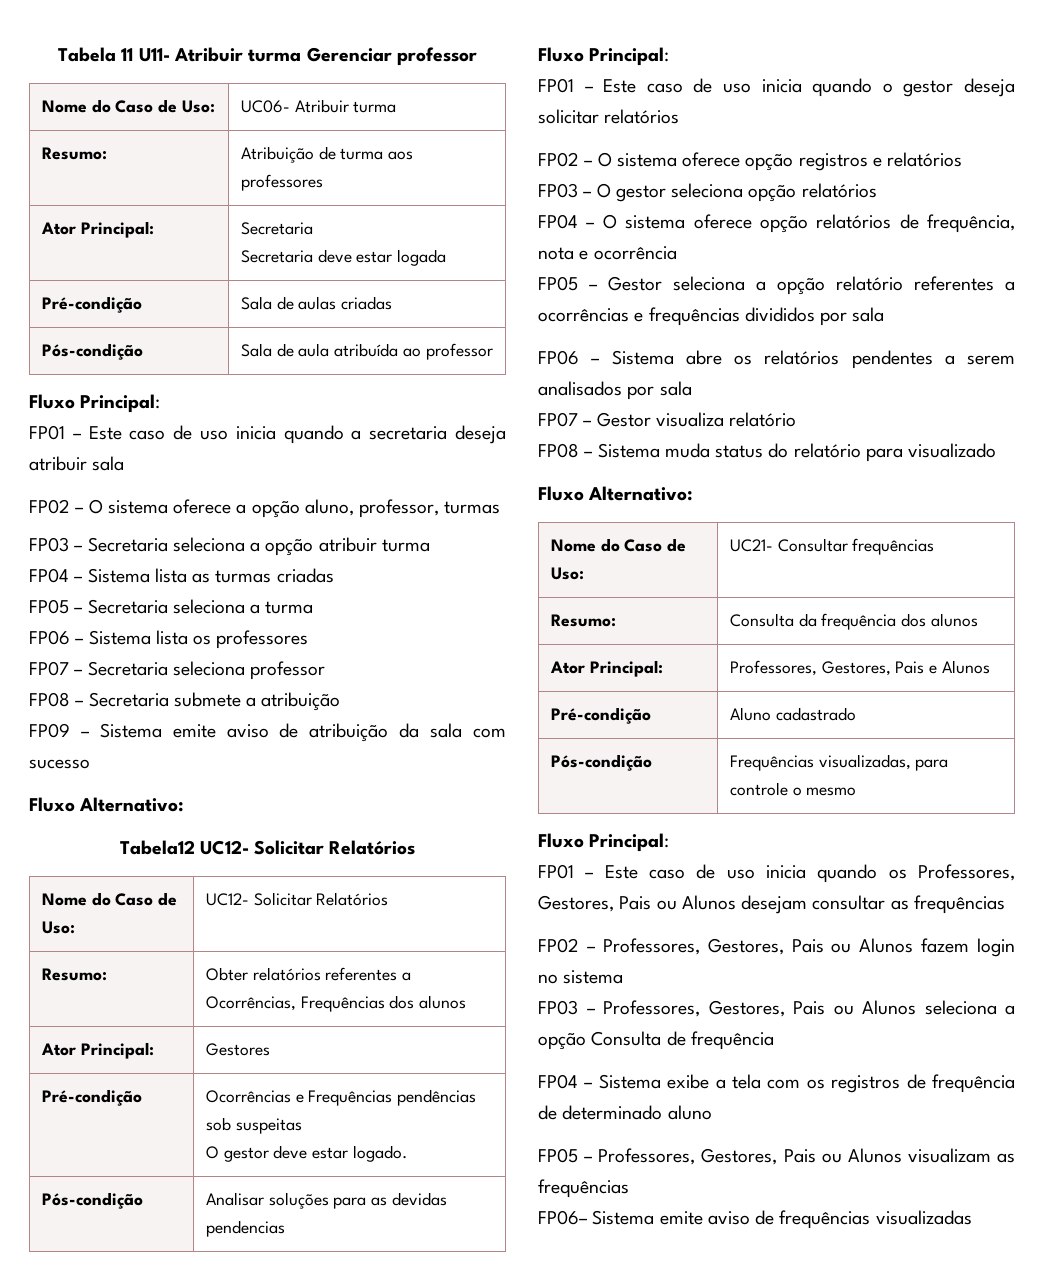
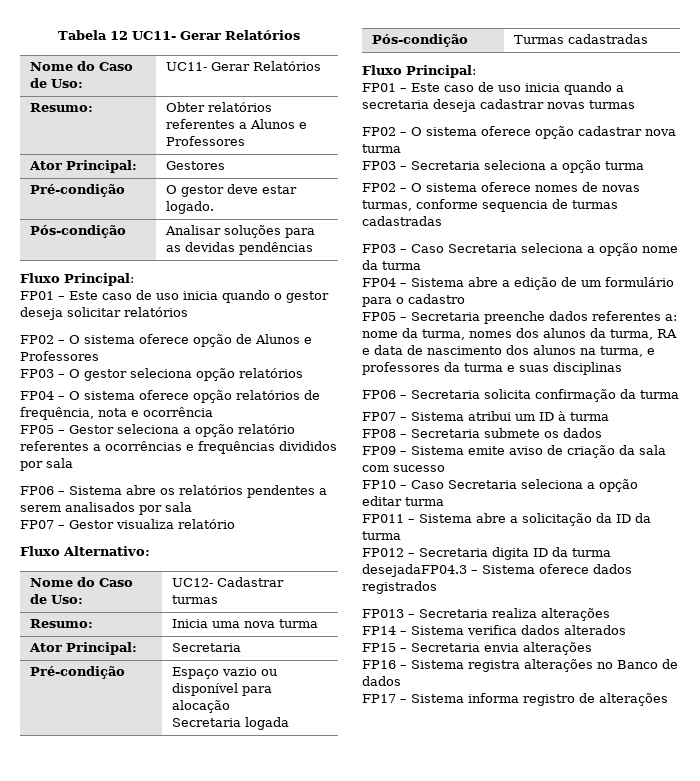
- Tabela 11 U11- Atribuir turma Gerenciar professor
- Nome do Caso de Uso: | UC06- Atribuir turma
- Resumo: | Atribuição de turma aos professores
- Ator Principal: | Secretaria
- Secretaria deve estar logada
- Pré-condição | Sala de aulas criadas
- Pós-condição | Sala de aula atribuída ao professor
- Fluxo Principal:
- FP01 – Este caso de uso inicia quando a secretaria deseja atribuir sala
- FP02 – O sistema oferece a opção aluno, professor, turmas
- FP03 – Secretaria seleciona a opção atribuir turma
- FP04 – Sistema lista as turmas criadas
- FP05 – Secretaria seleciona a turma
- FP06 – Sistema lista os professores
- FP07 – Secretaria seleciona professor
- FP08 – Secretaria submete a atribuição
- FP09 – Sistema emite aviso de atribuição da sala com sucesso
- Fluxo Alternativo:
- Tabela12 UC12- Solicitar Relatórios
+ Tabela 12 UC11- Gerar Relatórios
- Nome do Caso de Uso: | UC12- Solicitar Relatórios
+ Nome do Caso de Uso: | UC11- Gerar Relatórios
- Resumo: | Obter relatórios referentes a Ocorrências, Frequências dos alunos
+ Resumo: | Obter relatórios referentes a Alunos e Professores
- Pré-condição | Ocorrências e Frequências pendências sob suspeitas
- O gestor deve estar logado.
+ Pré-condição | O gestor deve estar logado.
- Pós-condição | Analisar soluções para as devidas pendencias
+ Pós-condição | Analisar soluções para as devidas pendências
- FP02 – O sistema oferece opção registros e relatórios
+ FP02 – O sistema oferece opção de Alunos e Professores
- FP08 – Sistema muda status do relatório para visualizado
- Nome do Caso de Uso: | UC21- Consultar frequências
- Resumo: | Consulta da frequência dos alunos
- Ator Principal: | Professores, Gestores, Pais e Alunos
- Pré-condição | Aluno cadastrado
- Pós-condição | Frequências visualizadas, para controle o mesmo
+ Nome do Caso de Uso: | UC12- Cadastrar turmas
+ Resumo: | Inicia uma nova turma
+ Ator Principal: | Secretaria
+ Pré-condição | Espaço vazio ou disponível para alocação
+ Secretaria logada
+ Pós-condição | Turmas cadastradas
- FP01 – Este caso de uso inicia quando os Professores, Gestores, Pais ou Alunos desejam consultar as frequências
- FP02 – Professores, Gestores, Pais ou Alunos fazem login no sistema
- FP03 – Professores, Gestores, Pais ou Alunos seleciona a opção Consulta de frequência
- FP04 – Sistema exibe a tela com os registros de frequência de determinado aluno
- FP05 – Professores, Gestores, Pais ou Alunos visualizam as frequências
- FP06– Sistema emite aviso de frequências visualizadas
+ FP01 – Este caso de uso inicia quando a secretaria deseja cadastrar novas turmas
+ FP02 – O sistema oferece opção cadastrar nova turma
+ FP03 – Secretaria seleciona a opção turma
+ FP02 – O sistema oferece nomes de novas turmas, conforme sequencia de turmas cadastradas
+ FP03 – Caso Secretaria seleciona a opção nome da turma
+ FP04 – Sistema abre a edição de um formulário para o cadastro
+ FP05 – Secretaria preenche dados referentes a: nome da turma, nomes dos alunos da turma, RA e data de nascimento dos alunos na turma, e professores da turma e suas disciplinas
+ FP06 – Secretaria solicita confirmação da turma
+ FP07 – Sistema atribui um ID à turma
+ FP08 – Secretaria submete os dados
+ FP09 – Sistema emite aviso de criação da sala com sucesso
+ FP10 – Caso Secretaria seleciona a opção editar turma
+ FP011 – Sistema abre a solicitação da ID da turma
+ FP012 – Secretaria digita ID da turma desejadaFP04.3 – Sistema oferece dados registrados
+ FP013 – Secretaria realiza alterações
+ FP14 – Sistema verifica dados alterados
+ FP15 – Secretaria envia alterações
+ FP16 – Sistema registra alterações no Banco de dados
+ FP17 – Sistema informa registro de alterações

